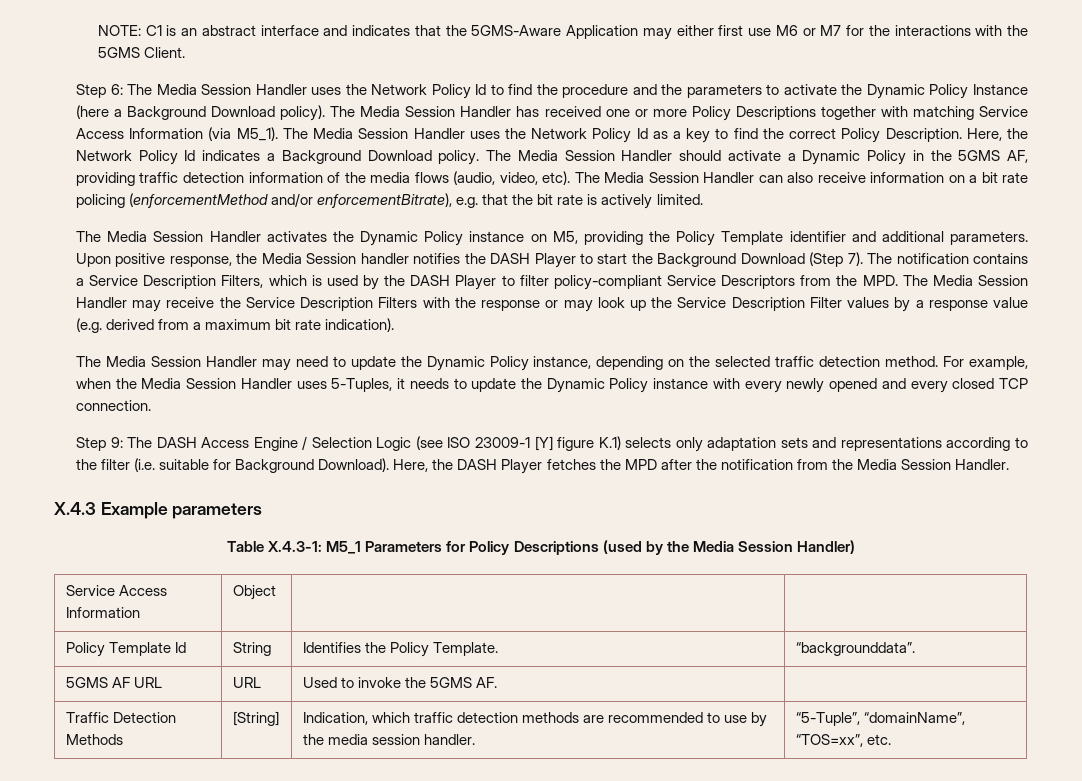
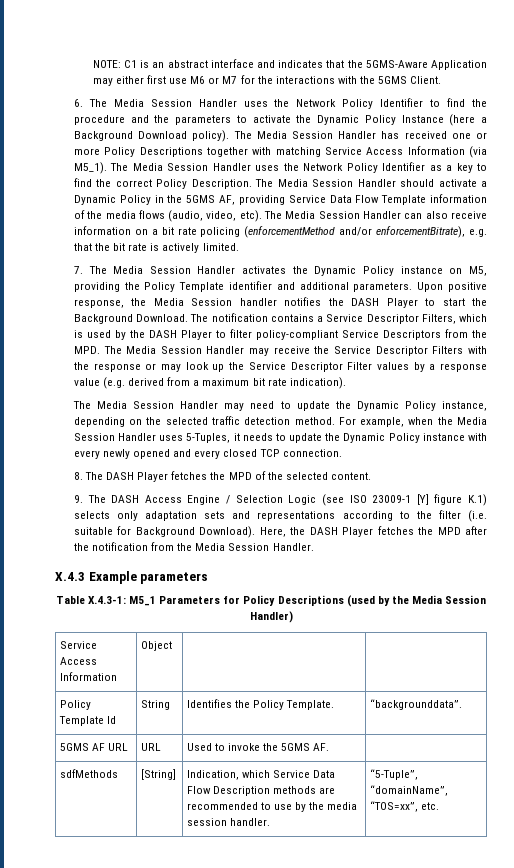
- Step 6: The Media Session Handler uses the Network Policy Id to find the procedure and the parameters to activate the Dynamic Policy Instance (here a Background Download policy).
+ 6. The Media Session Handler uses the Network Policy Identifier to find the procedure and the parameters to activate the Dynamic Policy Instance (here a Background Download policy).
- The Media Session Handler uses the Network Policy Id as a key to find the correct Policy Description.
+ The Media Session Handler uses the Network Policy Identifier as a key to find the correct Policy Description.
- Here, the Network Policy Id indicates a Background Download policy.
- The Media Session Handler should activate a Dynamic Policy in the 5GMS AF, providing traffic detection information of the media flows (audio, video, etc).
+ The Media Session Handler should activate a Dynamic Policy in the 5GMS AF, providing Service Data Flow Template information of the media flows (audio, video, etc).
- The Media Session Handler activates the Dynamic Policy instance on M5, providing the Policy Template identifier and additional parameters.
+ 7. The Media Session Handler activates the Dynamic Policy instance on M5, providing the Policy Template identifier and additional parameters.
- Upon positive response, the Media Session handler notifies the DASH Player to start the Background Download (Step 7).
+ Upon positive response, the Media Session handler notifies the DASH Player to start the Background Download.
- The notification contains a Service Description Filters, which is used by the DASH Player to filter policy-compliant Service Descriptors from the MPD. The Media Session Handler may receive the Service Description Filters with the response or may look up the Service Description Filter values by a response value (e.g. derived from a maximum bit rate indication).
+ The notification contains a Service Descriptor Filters, which is used by the DASH Player to filter policy-compliant Service Descriptors from the MPD. The Media Session Handler may receive the Service Descriptor Filters with the response or may look up the Service Descriptor Filter values by a response value (e.g. derived from a maximum bit rate indication).
- Step 9: The DASH Access Engine / Selection Logic (see ISO 23009-1 [Y] figure K.1) selects only adaptation sets and representations according to the filter (i.e. suitable for Background Download).
+ 8. The DASH Player fetches the MPD of the selected content.
+ 9. The DASH Access Engine / Selection Logic (see ISO 23009-1 [Y] figure K.1) selects only adaptation sets and representations according to the filter (i.e. suitable for Background Download).
- Traffic Detection Methods | [String] | Indication, which traffic detection methods are recommended to use by the media session handler. | “5-Tuple”, “domainName”, “TOS=xx”, etc.
+ sdfMethods | [String] | Indication, which Service Data Flow Description methods are recommended to use by the media session handler. | “5-Tuple”, “domainName”, “TOS=xx”, etc.

